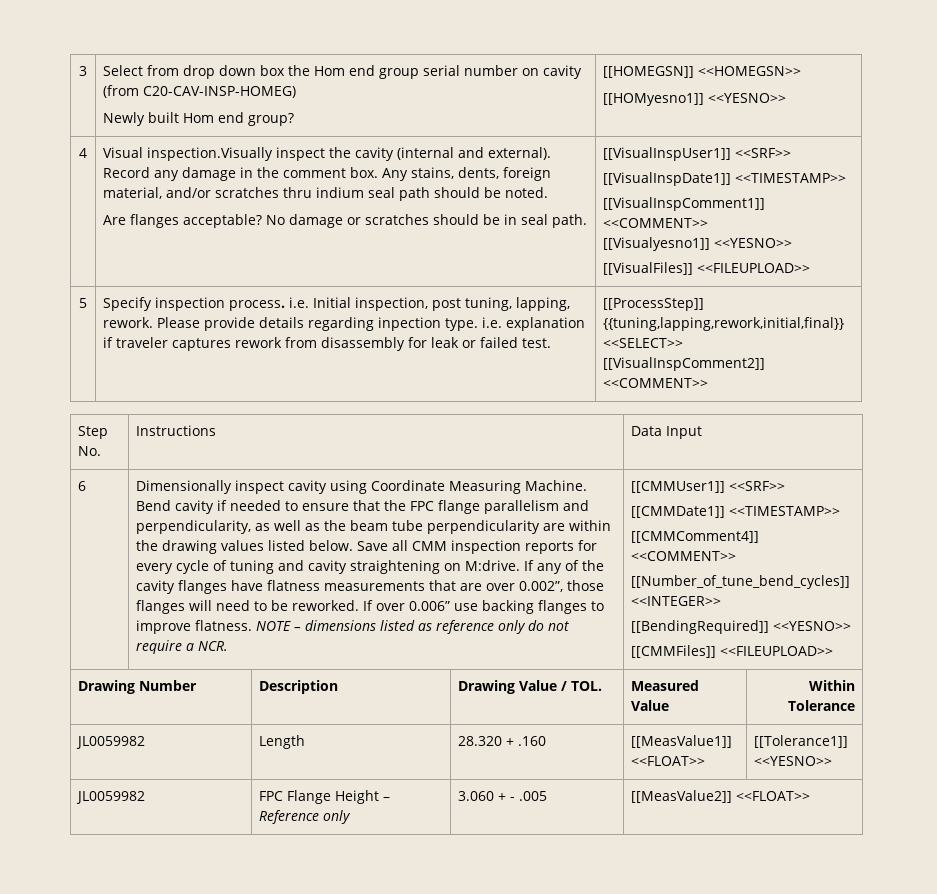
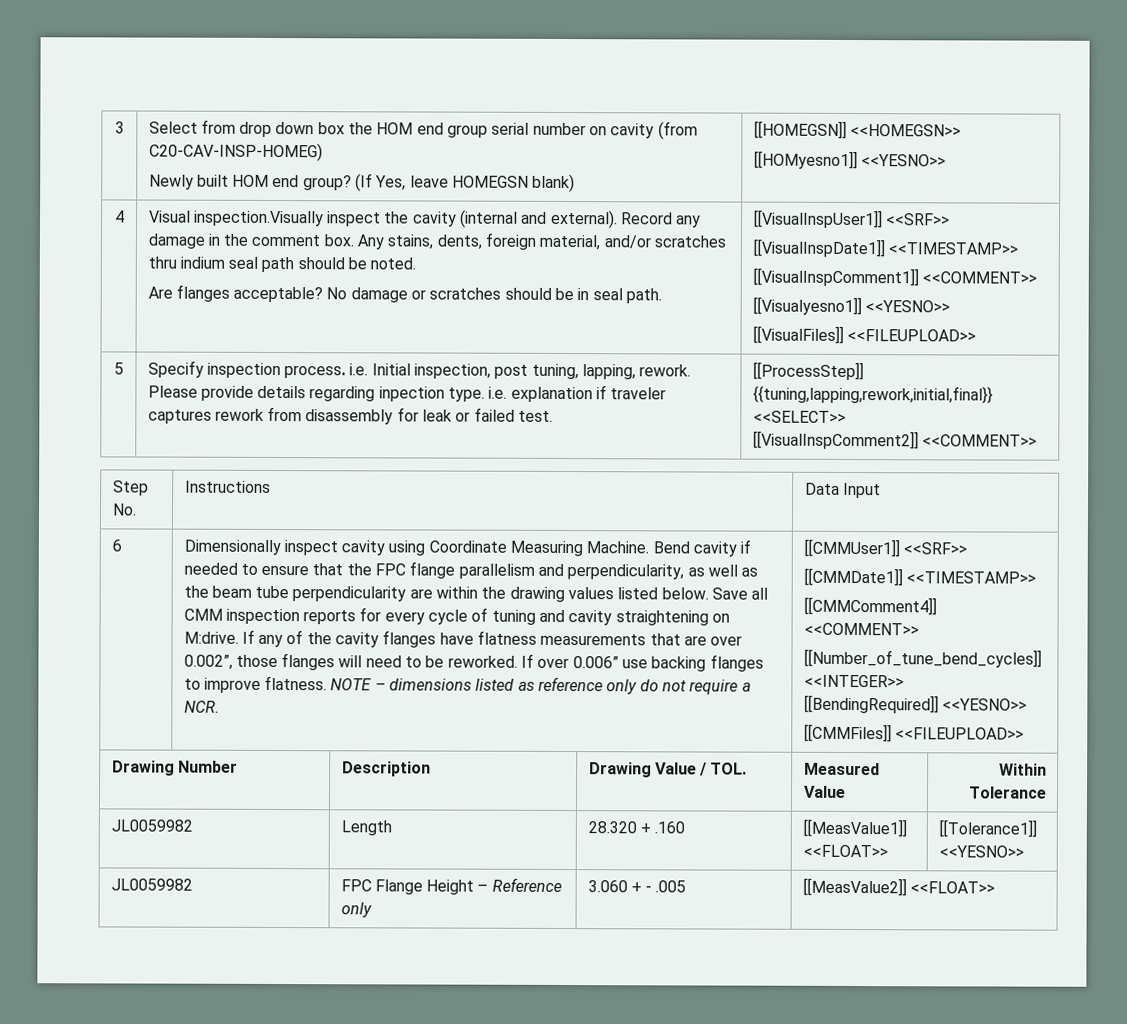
- 3 | Select from drop down box the Hom end group serial number on cavity (from C20-CAV-INSP-HOMEG)
- Newly built Hom end group? | [[HOMEGSN]] <<HOMEGSN>>
+ 3 | Select from drop down box the HOM end group serial number on cavity (from C20-CAV-INSP-HOMEG)
+ Newly built HOM end group? (If Yes, leave HOMEGSN blank) | [[HOMEGSN]] <<HOMEGSN>>

